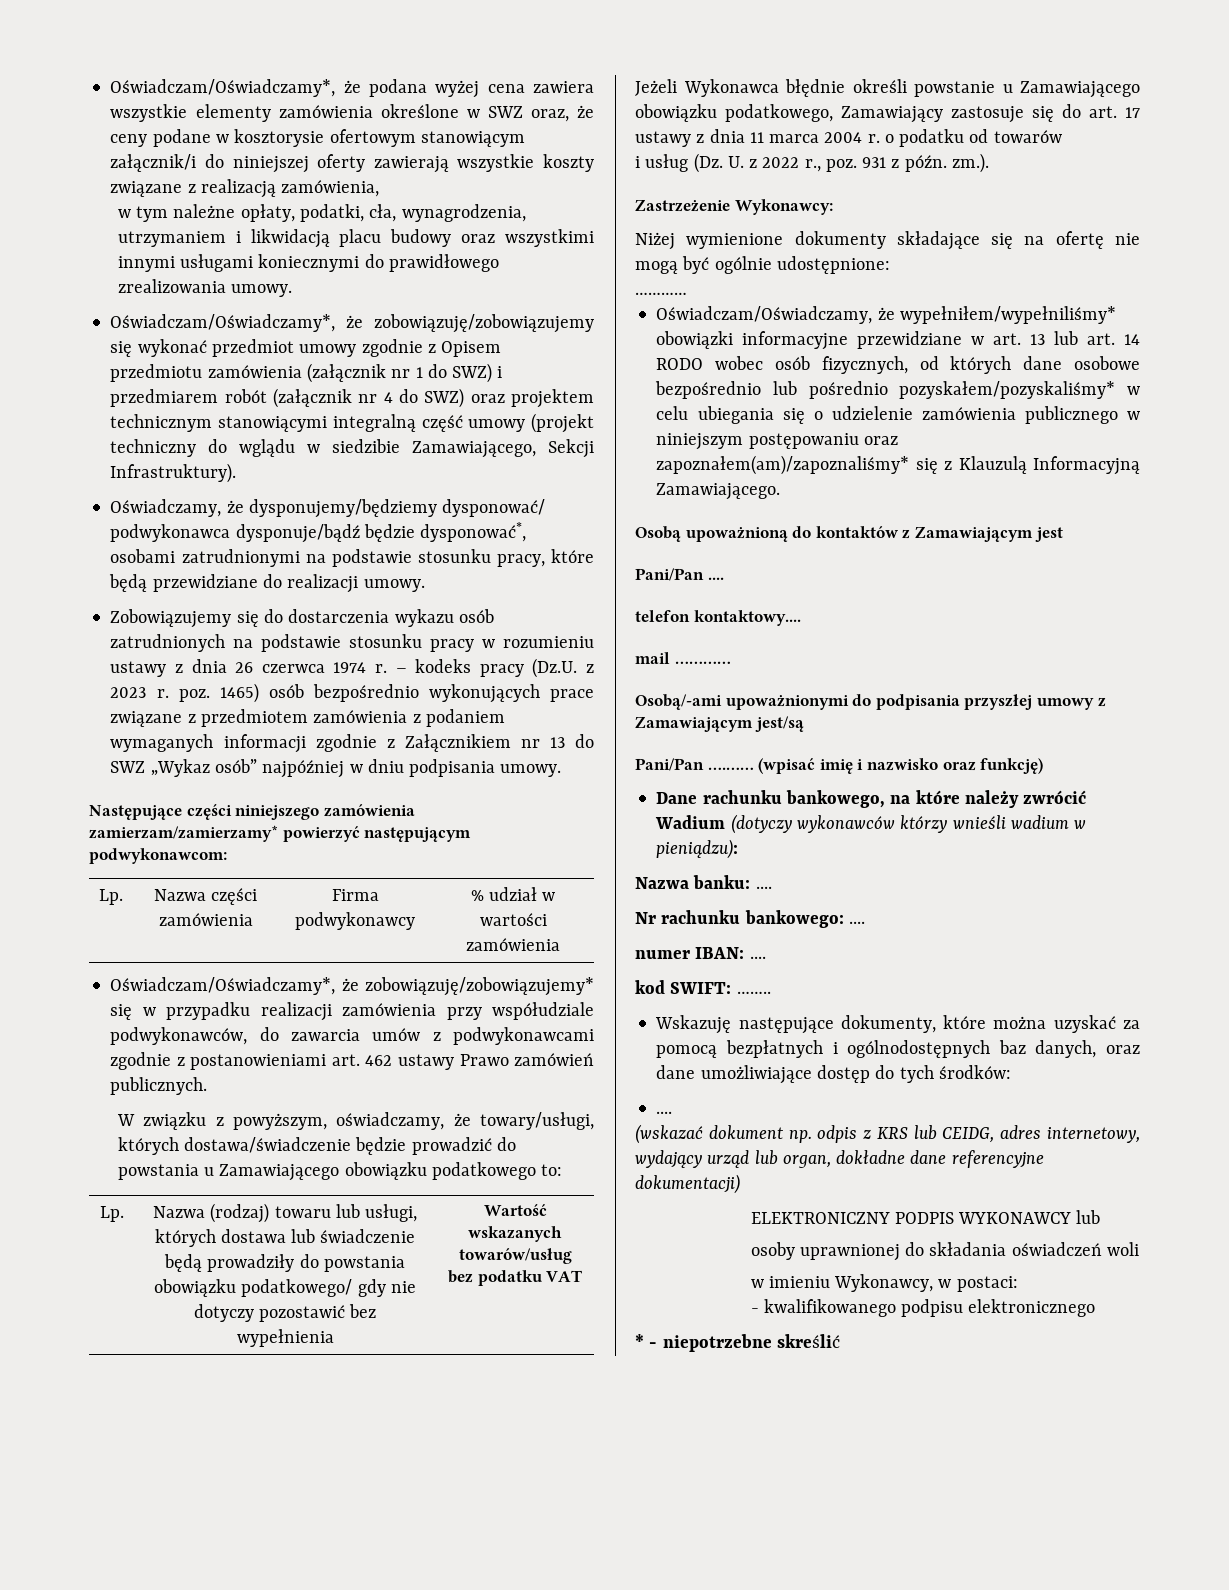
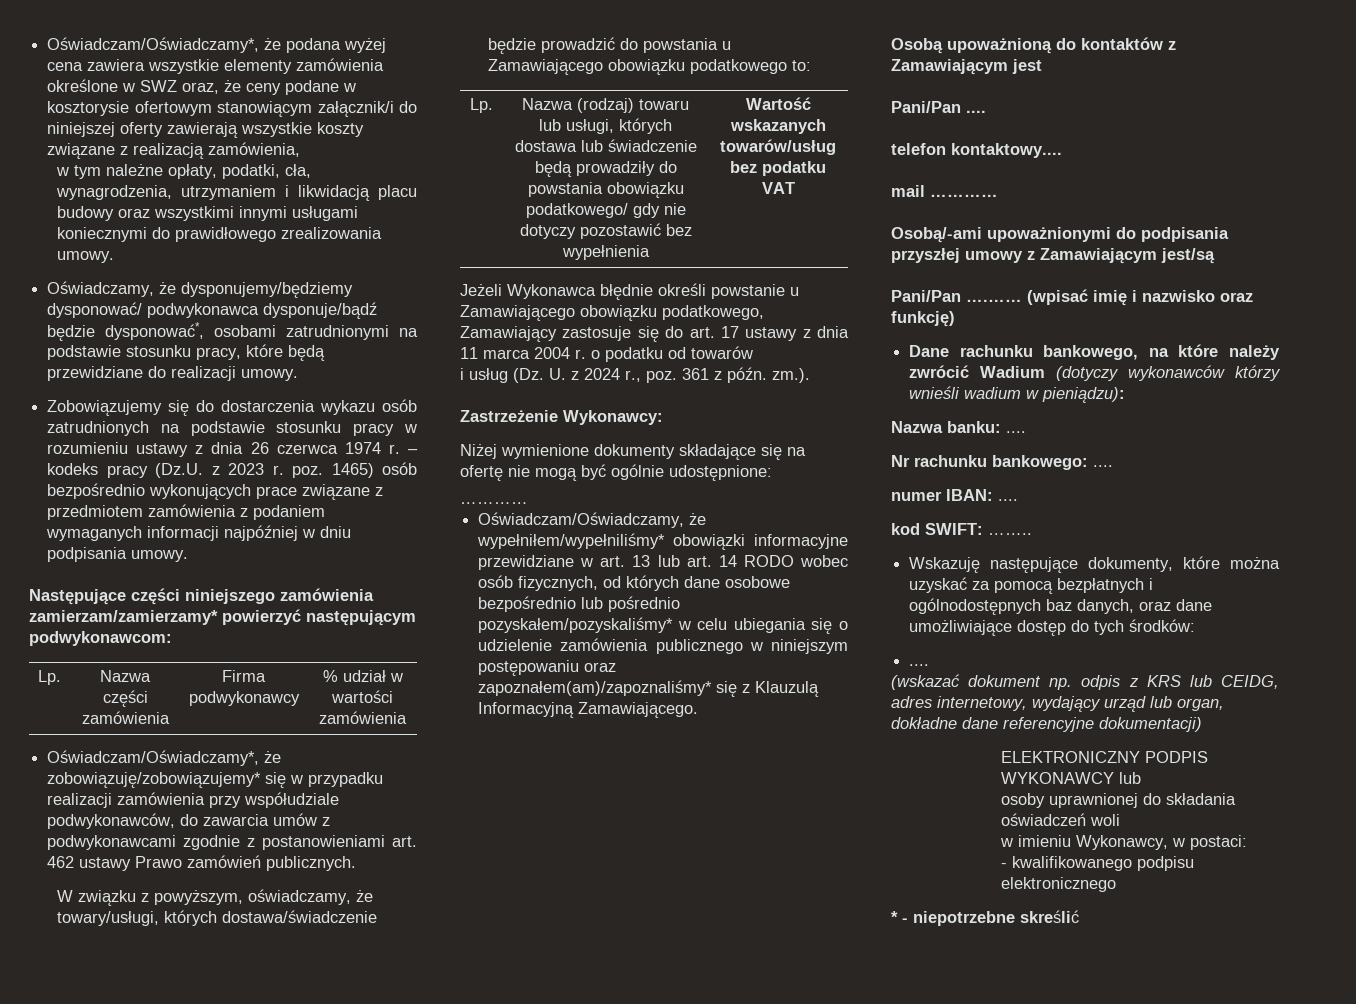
- Oświadczam/Oświadczamy*, że zobowiązuję/zobowiązujemy się wykonać przedmiot umowy zgodnie z Opisem przedmiotu zamówienia (załącznik nr 1 do SWZ) i przedmiarem robót (załącznik nr 4 do SWZ) oraz projektem technicznym stanowiącymi integralną część umowy (projekt techniczny do wglądu w siedzibie Zamawiającego, Sekcji Infrastruktury).
- – kodeks pracy (Dz.U. z 2023 r. poz. 1465) osób bezpośrednio wykonujących prace związane z przedmiotem zamówienia z podaniem wymaganych informacji zgodnie z Załącznikiem nr 13 do SWZ „Wykaz osób” najpóźniej w dniu podpisania umowy.
+ – kodeks pracy (Dz.U. z 2023 r. poz. 1465) osób bezpośrednio wykonujących prace związane z przedmiotem zamówienia z podaniem wymaganych informacji najpóźniej w dniu podpisania umowy.
- i usług (Dz. U. z 2022 r., poz. 931 z późn. zm.).
+ i usług (Dz. U. z 2024 r., poz. 361 z późn. zm.).

